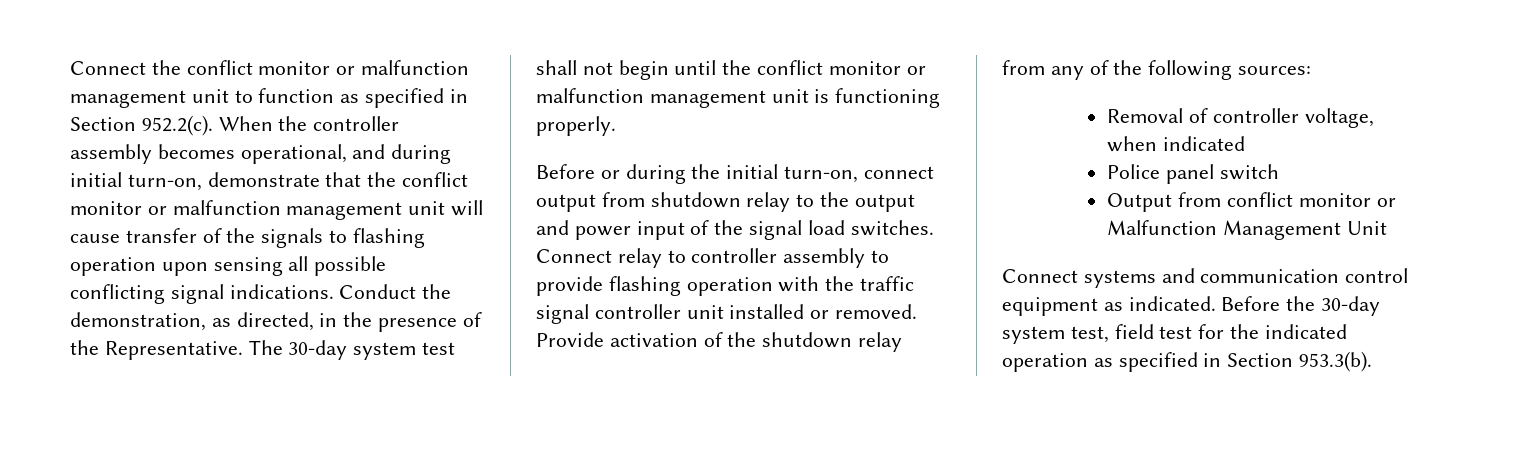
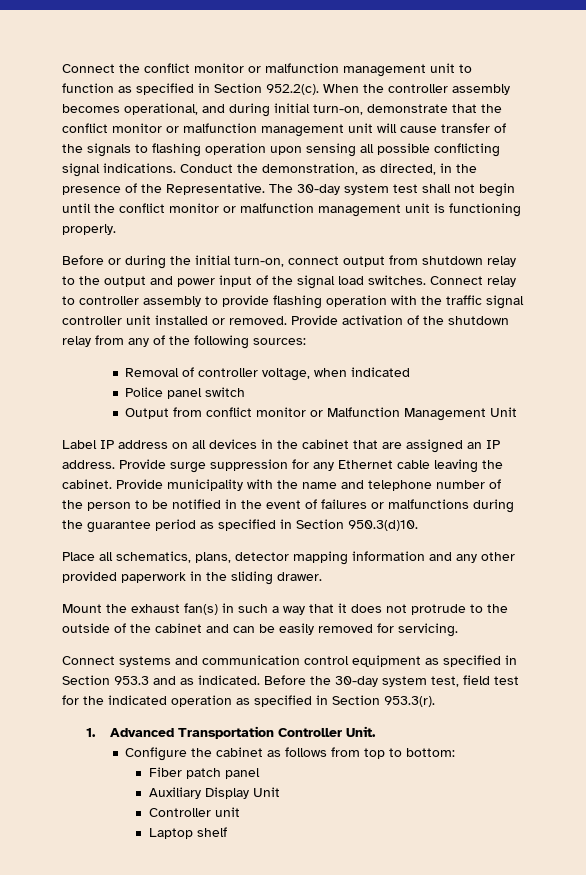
+ Label IP address on all devices in the cabinet that are assigned an IP address. Provide surge suppression for any Ethernet cable leaving the cabinet. Provide municipality with the name and telephone number of the person to be notified in the event of failures or malfunctions during the guarantee period as specified in Section 950.3(d)10.
+ Place all schematics, plans, detector mapping information and any other provided paperwork in the sliding drawer.
+ Mount the exhaust fan(s) in such a way that it does not protrude to the outside of the cabinet and can be easily removed for servicing.
- Connect systems and communication control equipment as indicated.
+ Connect systems and communication control equipment as specified in Section 953.3 and as indicated.
- Before the 30-day system test, field test for the indicated operation as specified in Section 953.3(b).
+ Before the 30-day system test, field test for the indicated operation as specified in Section 953.3(r).
+ 1. Advanced Transportation Controller Unit.
+ Configure the cabinet as follows from top to bottom:
+ Fiber patch panel
+ Auxiliary Display Unit
+ Controller unit
+ Laptop shelf

